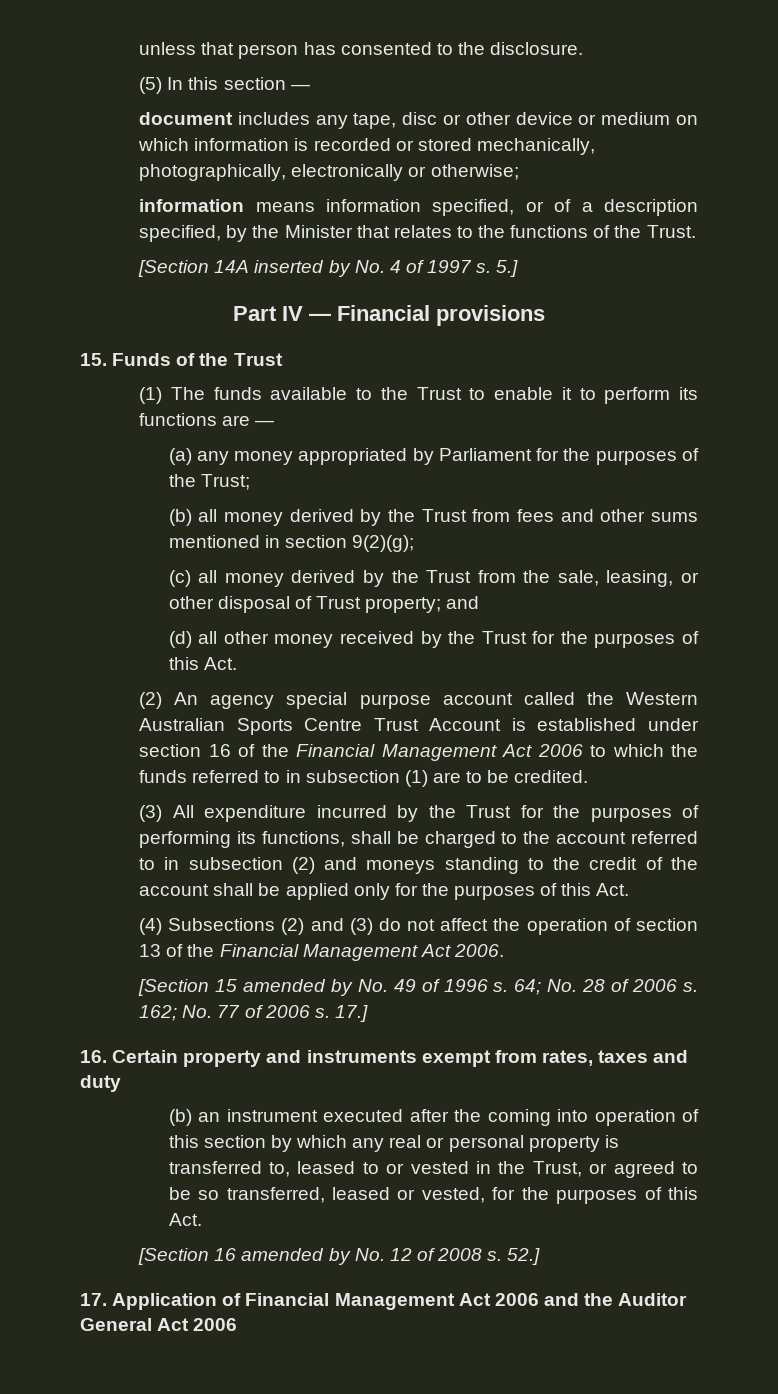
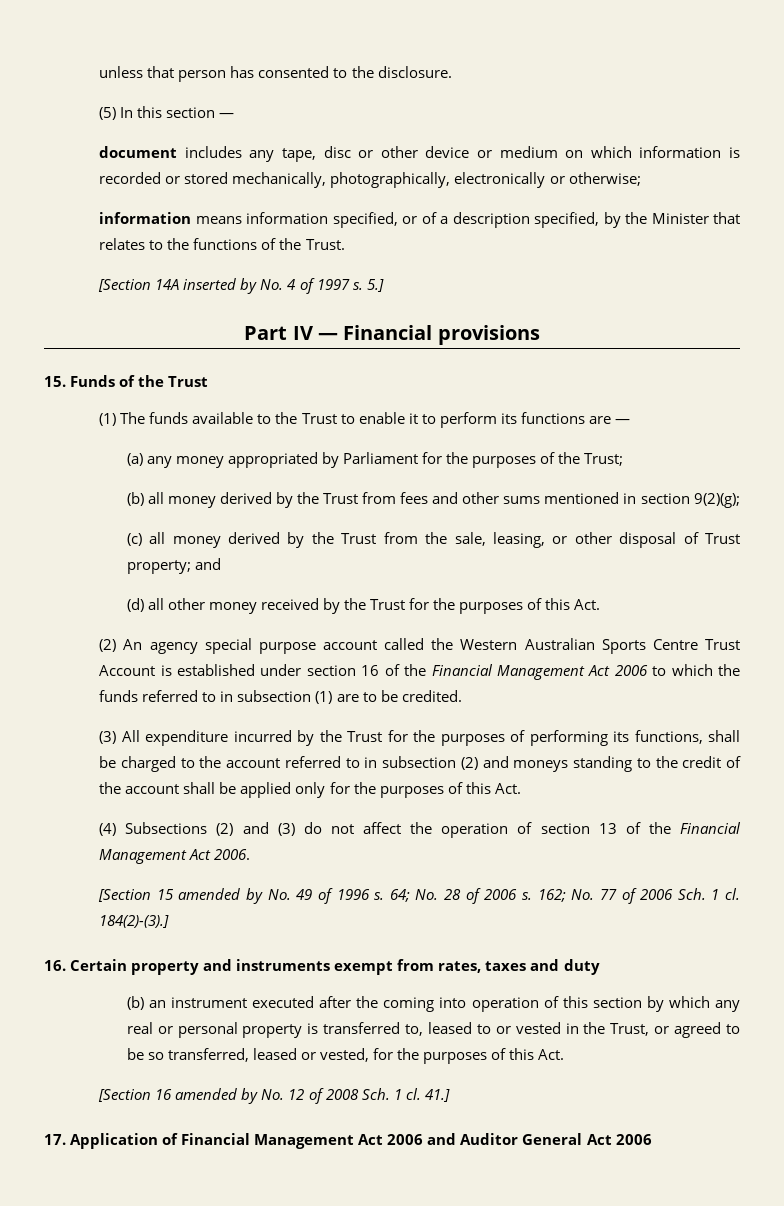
- 162; No. 77 of 2006 s. 17.]
+ 162; No. 77 of 2006 Sch. 1 cl. 184(2)-(3).]
- [Section 16 amended by No. 12 of 2008 s. 52.]
+ [Section 16 amended by No. 12 of 2008 Sch. 1 cl. 41.]
- 17. Application of Financial Management Act 2006 and the Auditor General Act 2006
+ 17. Application of Financial Management Act 2006 and Auditor General Act 2006

